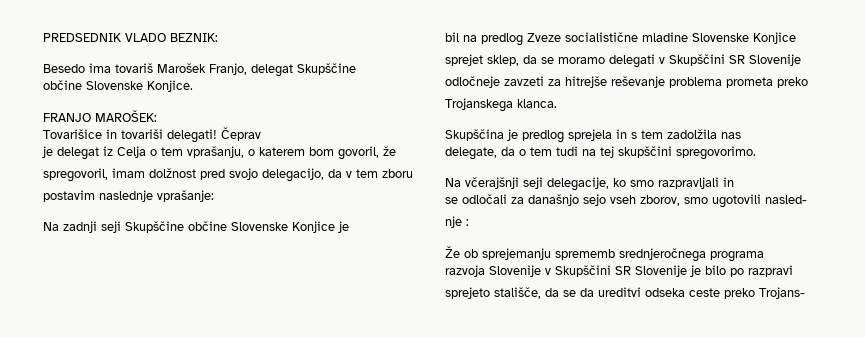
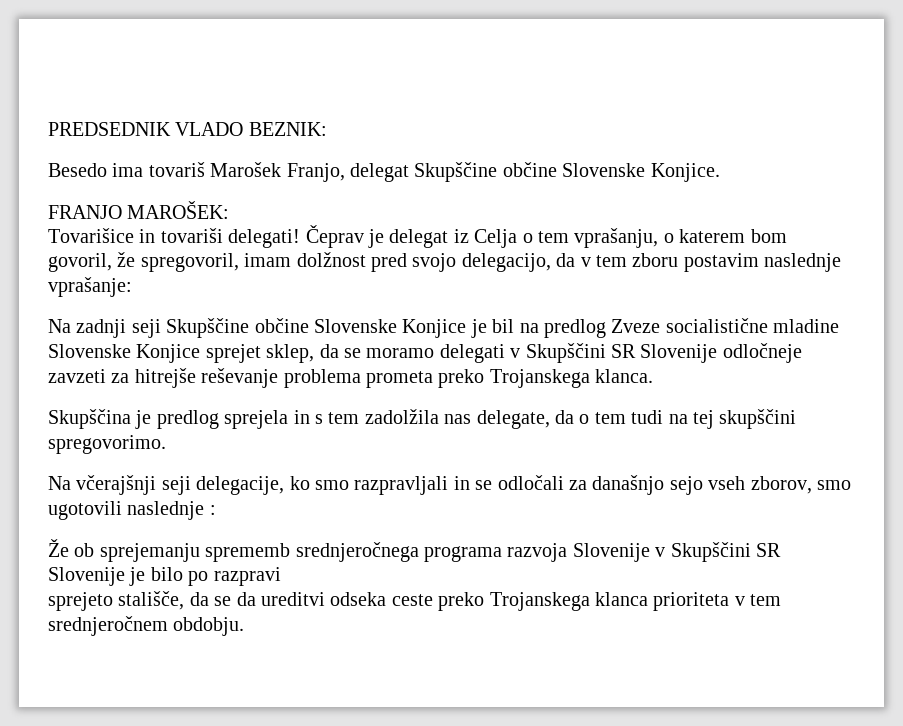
- Besedo ima tovariš Marošek Franjo, delegat Skupščine
- občine Slovenske Konjice.
+ Besedo ima tovariš Marošek Franjo, delegat Skupščine občine Slovenske Konjice.
- Čeprav
- je delegat iz Celja o tem vprašanju, o katerem bom govoril, že
- spregovoril, imam dolžnost pred svojo delegacijo, da v tem zboru
- postavim naslednje vprašanje:
+ Čeprav je delegat iz Celja o tem vprašanju, o katerem bom govoril, že spregovoril, imam dolžnost pred svojo delegacijo, da v tem zboru postavim naslednje vprašanje:
- Na zadnji seji Skupščine občine Slovenske Konjice je
- bil na predlog Zveze socialistične mladine Slovenske Konjice
- sprejet sklep, da se moramo delegati v Skupščini SR Slovenije
- odločneje zavzeti za hitrejše reševanje problema prometa preko
- Trojanskega klanca.
+ Na zadnji seji Skupščine občine Slovenske Konjice je bil na predlog Zveze socialistične mladine Slovenske Konjice sprejet sklep, da se moramo delegati v Skupščini SR Slovenije odločneje zavzeti za hitrejše reševanje problema prometa preko Trojanskega klanca.
- Skupščina je predlog sprejela in s tem zadolžila nas
- delegate, da o tem tudi na tej skupščini spregovorimo.
+ Skupščina je predlog sprejela in s tem zadolžila nas delegate, da o tem tudi na tej skupščini spregovorimo.
- Na včerajšnji seji delegacije, ko smo razpravljali in
- se odločali za današnjo sejo vseh zborov, smo ugotovili nasled-
- nje :
+ Na včerajšnji seji delegacije, ko smo razpravljali in se odločali za današnjo sejo vseh zborov, smo ugotovili naslednje :
- Že ob sprejemanju sprememb srednjeročnega programa
- razvoja Slovenije v Skupščini SR Slovenije je bilo po razpravi
+ Že ob sprejemanju sprememb srednjeročnega programa razvoja Slovenije v Skupščini SR Slovenije je bilo po razpravi
- sprejeto stališče, da se da ureditvi odseka ceste preko Trojans-
+ sprejeto stališče, da se da ureditvi odseka ceste preko Trojanskega klanca prioriteta v tem srednjeročnem obdobju.

